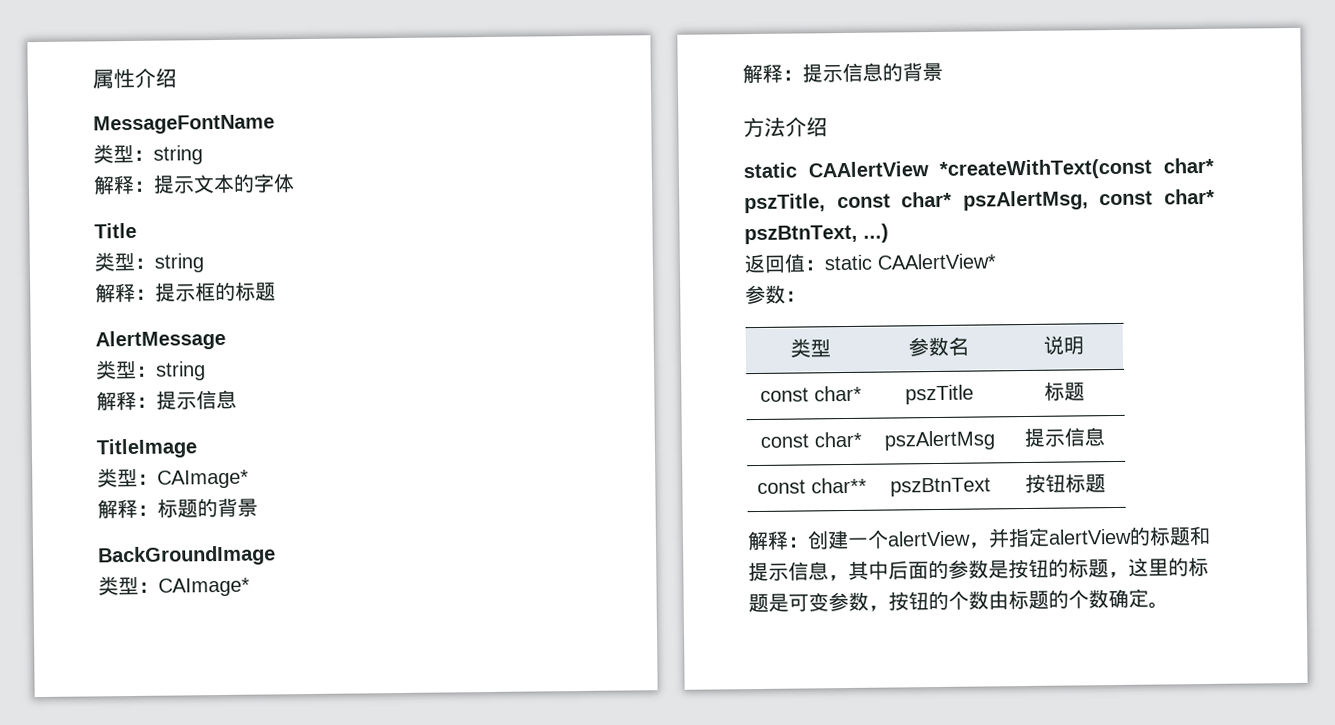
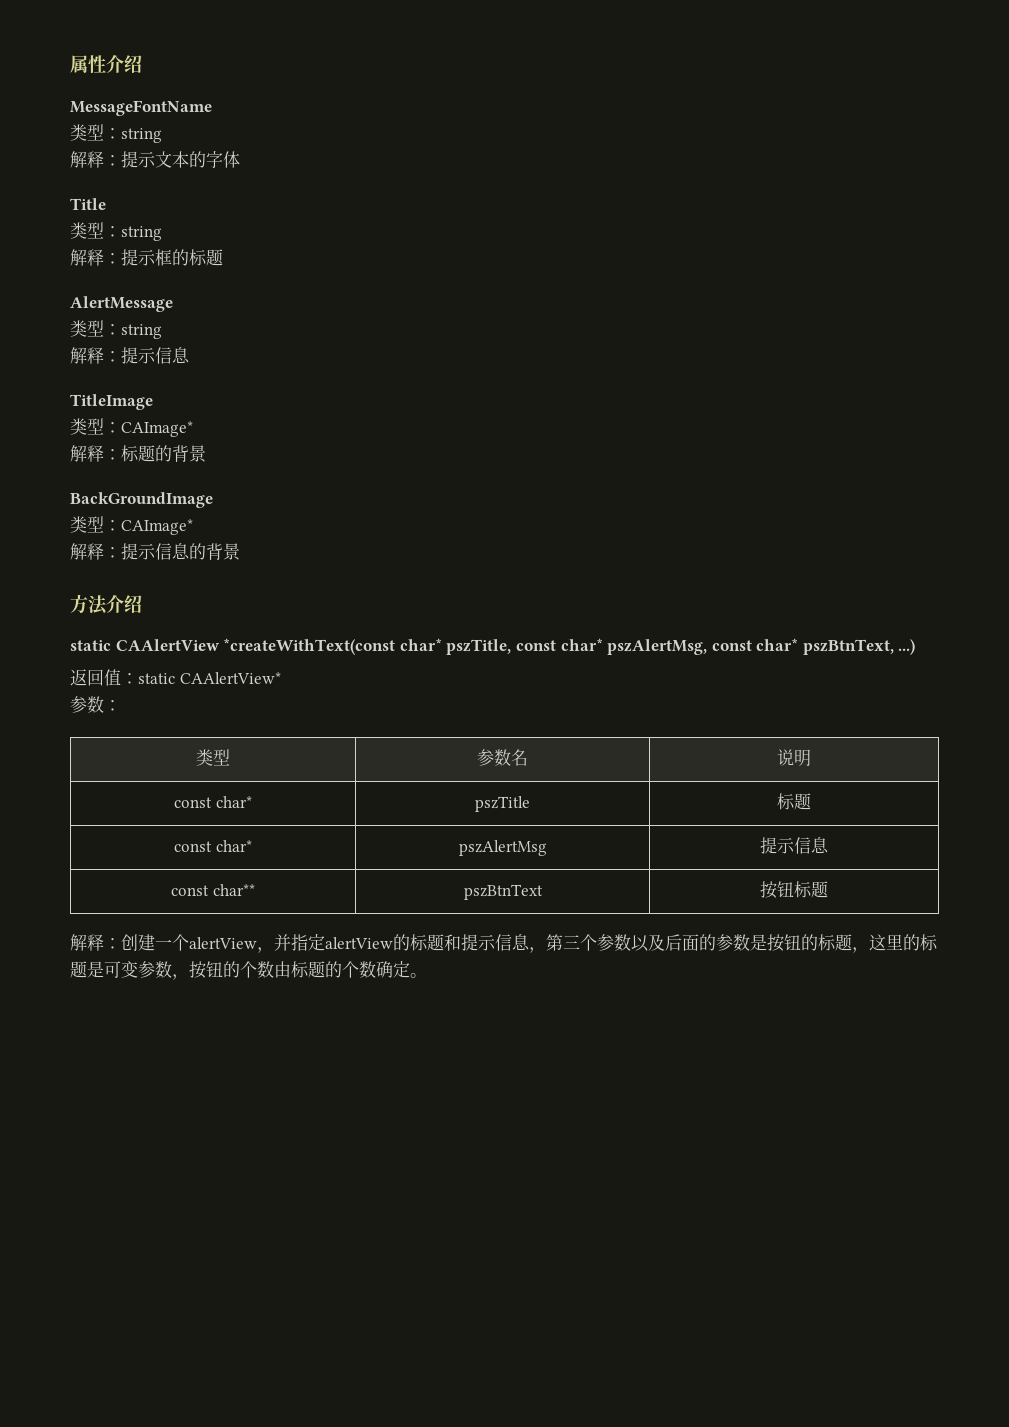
- 解释：创建一个alertView，并指定alertView的标题和提示信息，其中后面的参数是按钮的标题，这里的标题是可变参数，按钮的个数由标题的个数确定。
+ 解释：创建一个alertView，并指定alertView的标题和提示信息，第三个参数以及后面的参数是按钮的标题，这里的标题是可变参数，按钮的个数由标题的个数确定。

